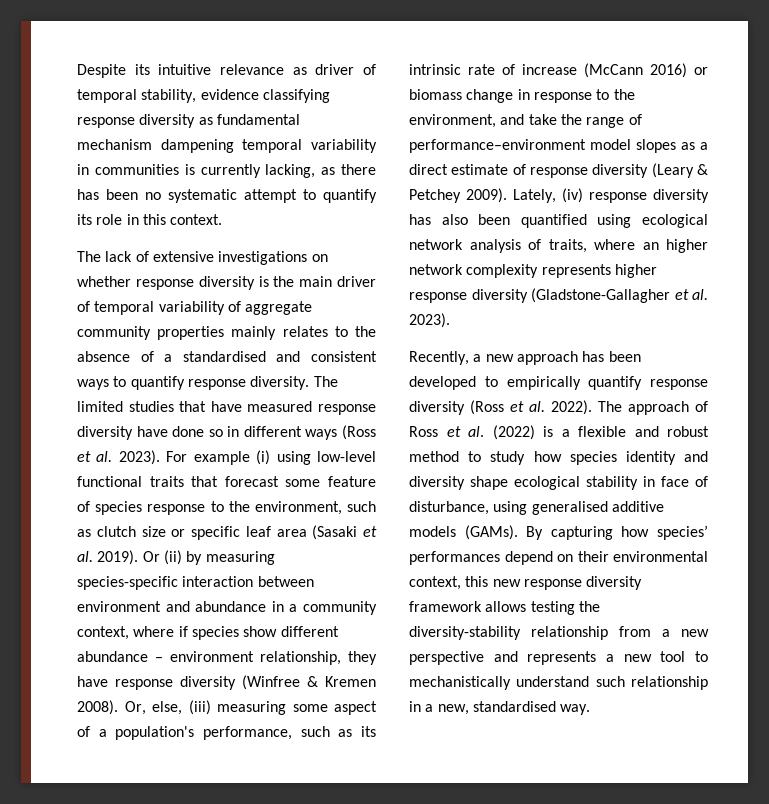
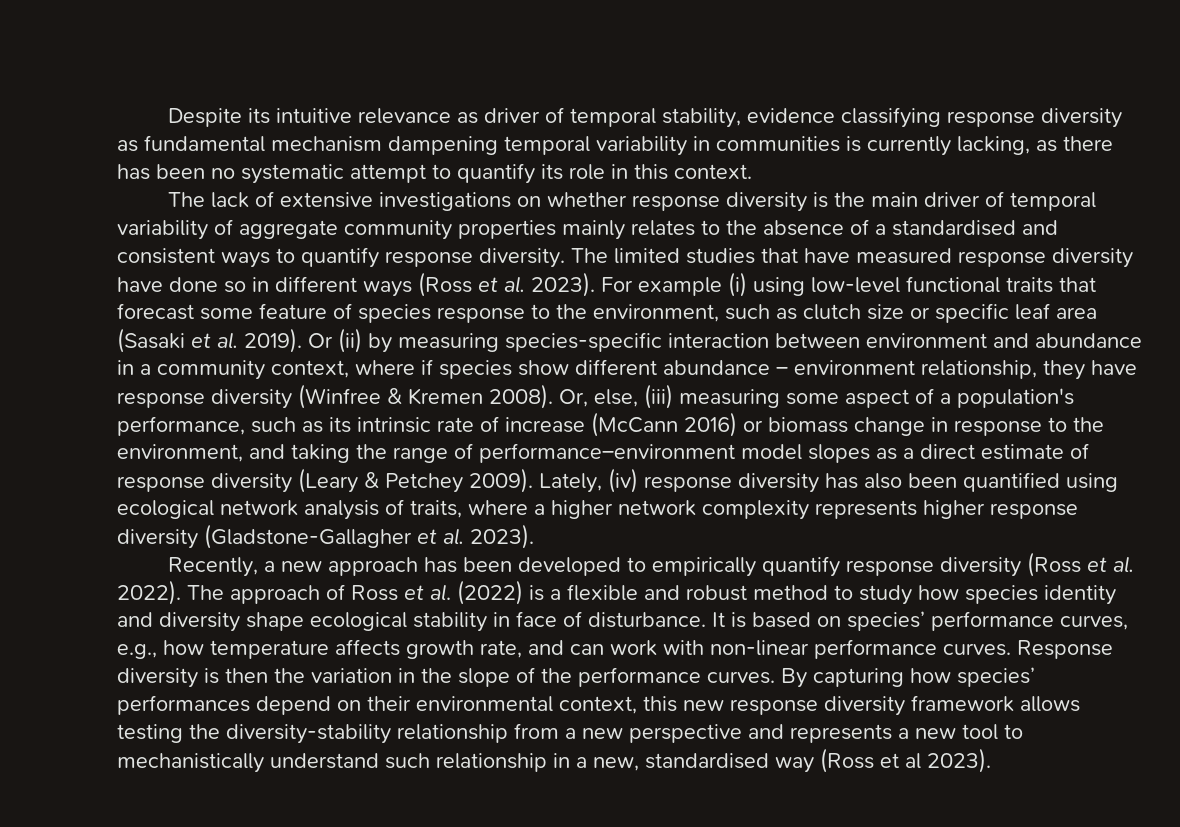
- Or, else, (iii) measuring some aspect of a population's performance, such as its intrinsic rate of increase (McCann 2016) or biomass change in response to the environment, and take the range of performance–environment model slopes as a direct estimate of response diversity (Leary & Petchey 2009).
+ Or, else, (iii) measuring some aspect of a population's performance, such as its intrinsic rate of increase (McCann 2016) or biomass change in response to the environment, and taking the range of performance–environment model slopes as a direct estimate of response diversity (Leary & Petchey 2009).
- Lately, (iv) response diversity has also been quantified using ecological network analysis of traits, where an higher network complexity represents higher response diversity (Gladstone-Gallagher et al. 2023).
+ Lately, (iv) response diversity has also been quantified using ecological network analysis of traits, where a higher network complexity represents higher response diversity (Gladstone-Gallagher et al. 2023).
- The approach of Ross et al. (2022) is a flexible and robust method to study how species identity and diversity shape ecological stability in face of disturbance, using generalised additive models (GAMs).
+ The approach of Ross et al. (2022) is a flexible and robust method to study how species identity and diversity shape ecological stability in face of disturbance. It is based on species’ performance curves, e.g., how temperature affects growth rate, and can work with non-linear performance curves. Response diversity is then the variation in the slope of the performance curves.
- By capturing how species’ performances depend on their environmental context, this new response diversity framework allows testing the diversity-stability relationship from a new perspective and represents a new tool to mechanistically understand such relationship in a new, standardised way.
+ By capturing how species’ performances depend on their environmental context, this new response diversity framework allows testing the diversity-stability relationship from a new perspective and represents a new tool to mechanistically understand such relationship in a new, standardised way (Ross et al 2023).

